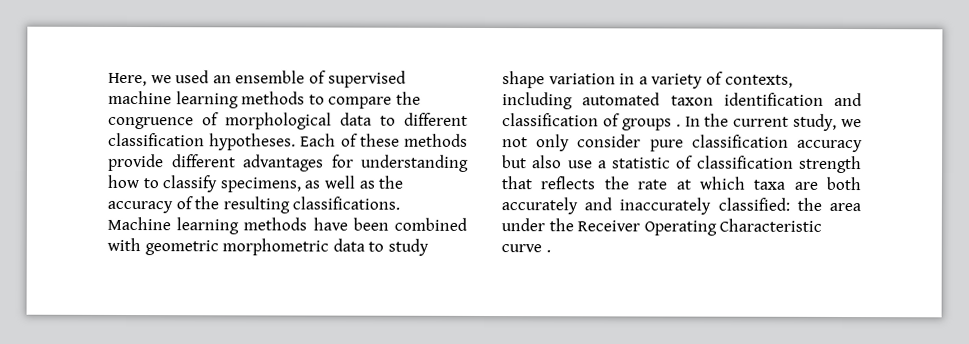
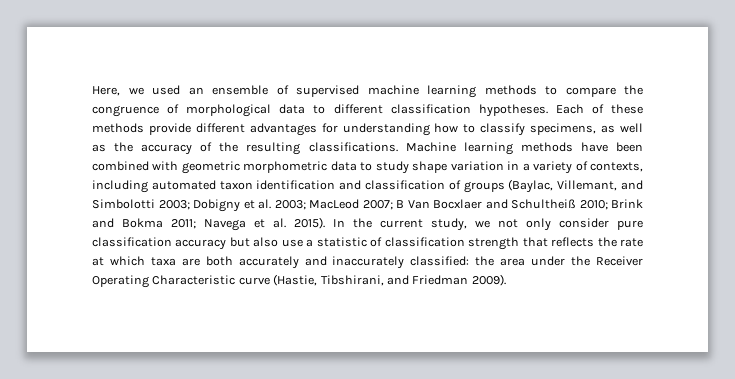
- Machine learning methods have been combined with geometric morphometric data to study shape variation in a variety of contexts, including automated taxon identification and classification of groups .
+ Machine learning methods have been combined with geometric morphometric data to study shape variation in a variety of contexts, including automated taxon identification and classification of groups (Baylac, Villemant, and Simbolotti 2003; Dobigny et al. 2003; MacLeod 2007; B Van Bocxlaer and Schultheiß 2010; Brink and Bokma 2011; Navega et al. 2015).
- In the current study, we not only consider pure classification accuracy but also use a statistic of classification strength that reflects the rate at which taxa are both accurately and inaccurately classified: the area under the Receiver Operating Characteristic curve .
+ In the current study, we not only consider pure classification accuracy but also use a statistic of classification strength that reflects the rate at which taxa are both accurately and inaccurately classified: the area under the Receiver Operating Characteristic curve (Hastie, Tibshirani, and Friedman 2009).

